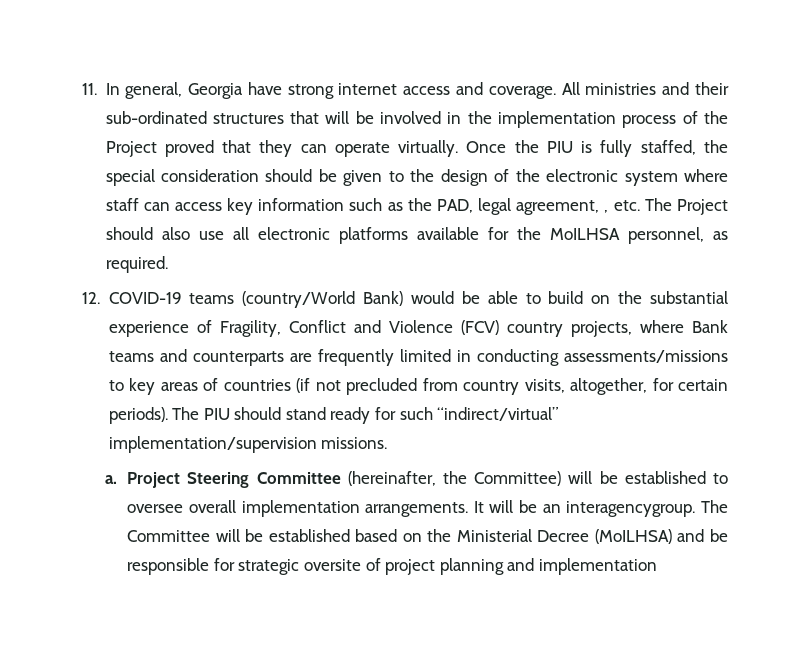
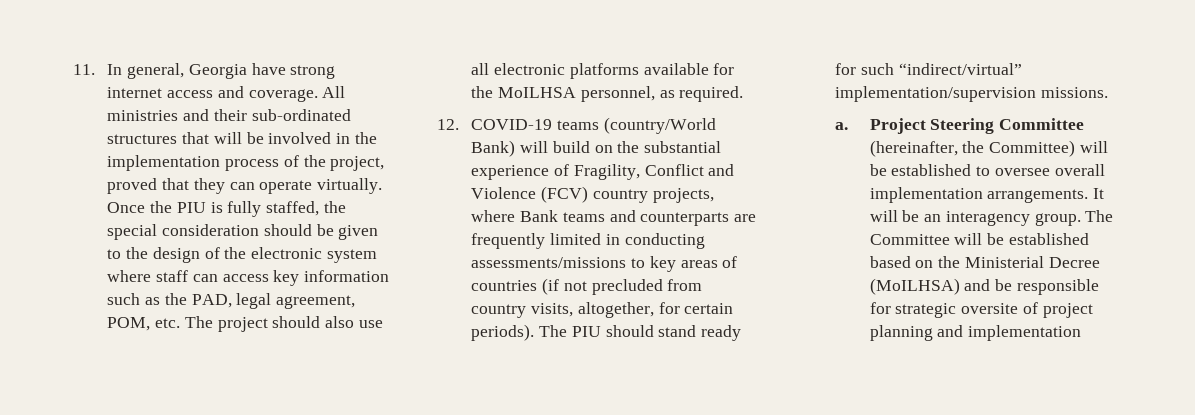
- All ministries and their sub-ordinated structures that will be involved in the implementation process of the Project proved that they can operate virtually.
+ All ministries and their sub-ordinated structures that will be involved in the implementation process of the project, proved that they can operate virtually.
- Once the PIU is fully staffed, the special consideration should be given to the design of the electronic system where staff can access key information such as the PAD, legal agreement, , etc. The Project should also use all electronic platforms available for the MoILHSA personnel, as required.
+ Once the PIU is fully staffed, the special consideration should be given to the design of the electronic system where staff can access key information such as the PAD, legal agreement, POM, etc. The project should also use all electronic platforms available for the MoILHSA personnel, as required.
- 12. COVID-19 teams (country/World Bank) would be able to build on the substantial experience of Fragility, Conflict and Violence (FCV) country projects, where Bank teams and counterparts are frequently limited in conducting assessments/missions to key areas of countries (if not precluded from country visits, altogether, for certain periods).
+ 12. COVID-19 teams (country/World Bank) will build on the substantial experience of Fragility, Conflict and Violence (FCV) country projects, where Bank teams and counterparts are frequently limited in conducting assessments/missions to key areas of countries (if not precluded from country visits, altogether, for certain periods).
- It will be an interagencygroup.
+ It will be an interagency group.

